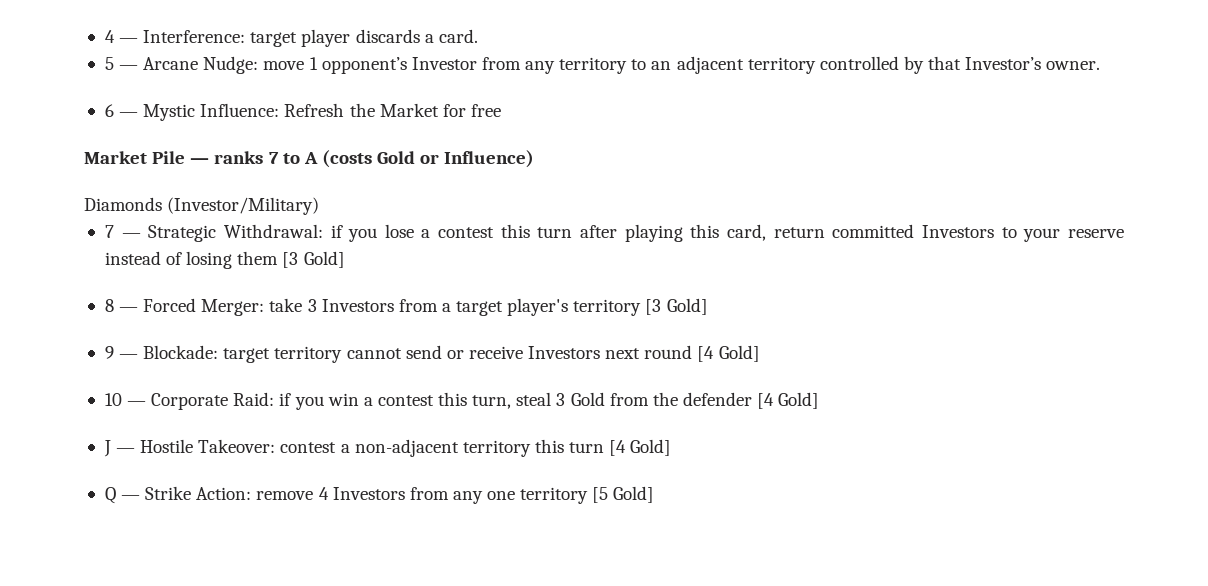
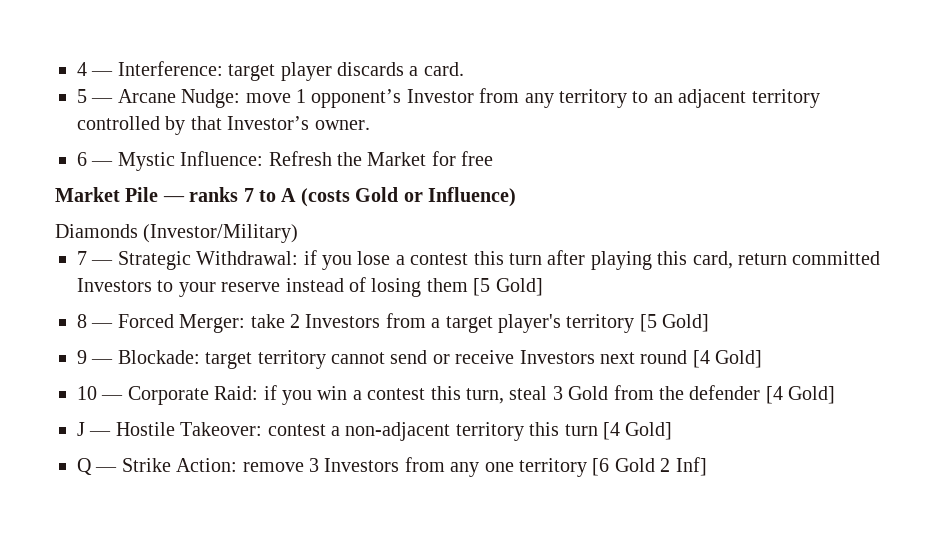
- 7 — Strategic Withdrawal: if you lose a contest this turn after playing this card, return committed Investors to your reserve instead of losing them [3 Gold]
+ 7 — Strategic Withdrawal: if you lose a contest this turn after playing this card, return committed Investors to your reserve instead of losing them [5 Gold]
- 8 — Forced Merger: take 3 Investors from a target player's territory [3 Gold]
+ 8 — Forced Merger: take 2 Investors from a target player's territory [5 Gold]
- Q — Strike Action: remove 4 Investors from any one territory [5 Gold]
+ Q — Strike Action: remove 3 Investors from any one territory [6 Gold 2 Inf]

